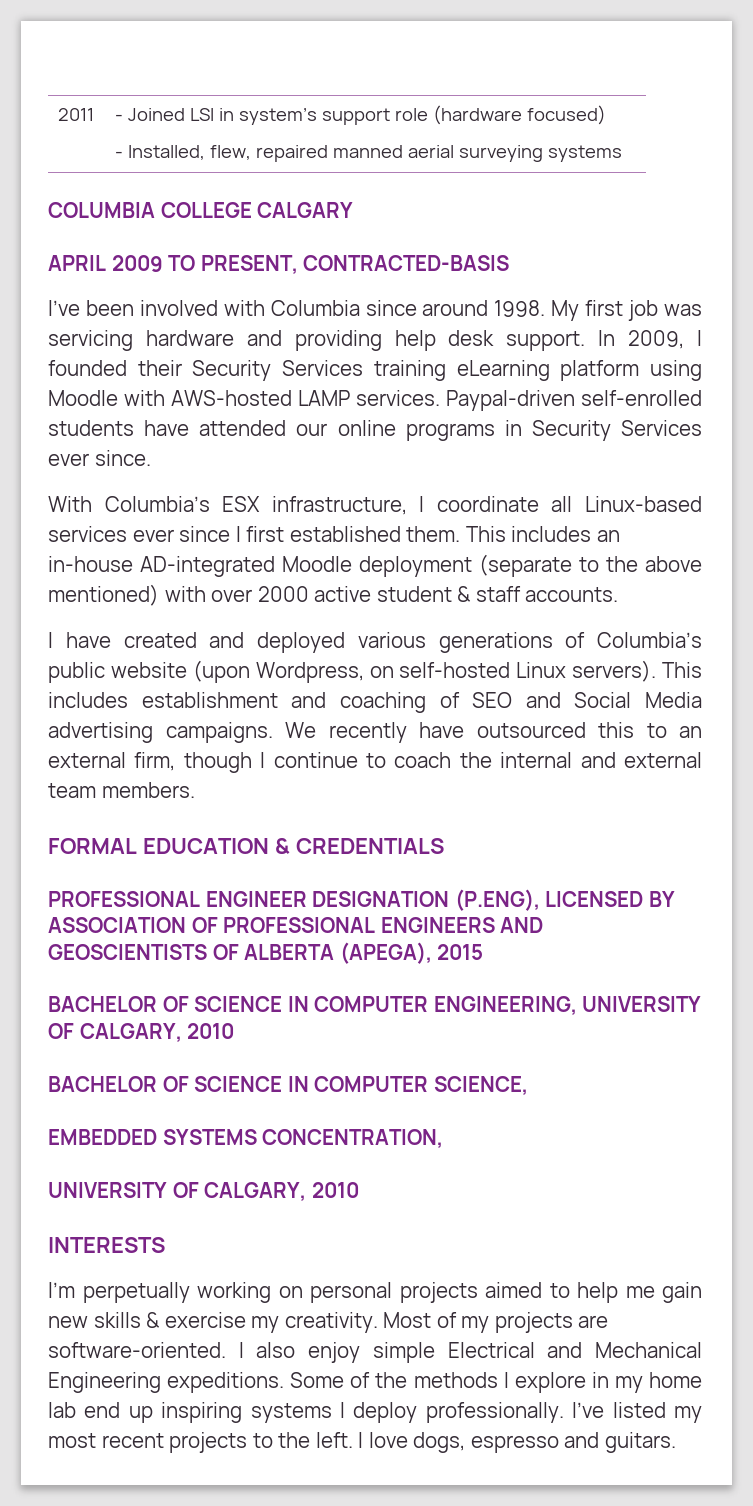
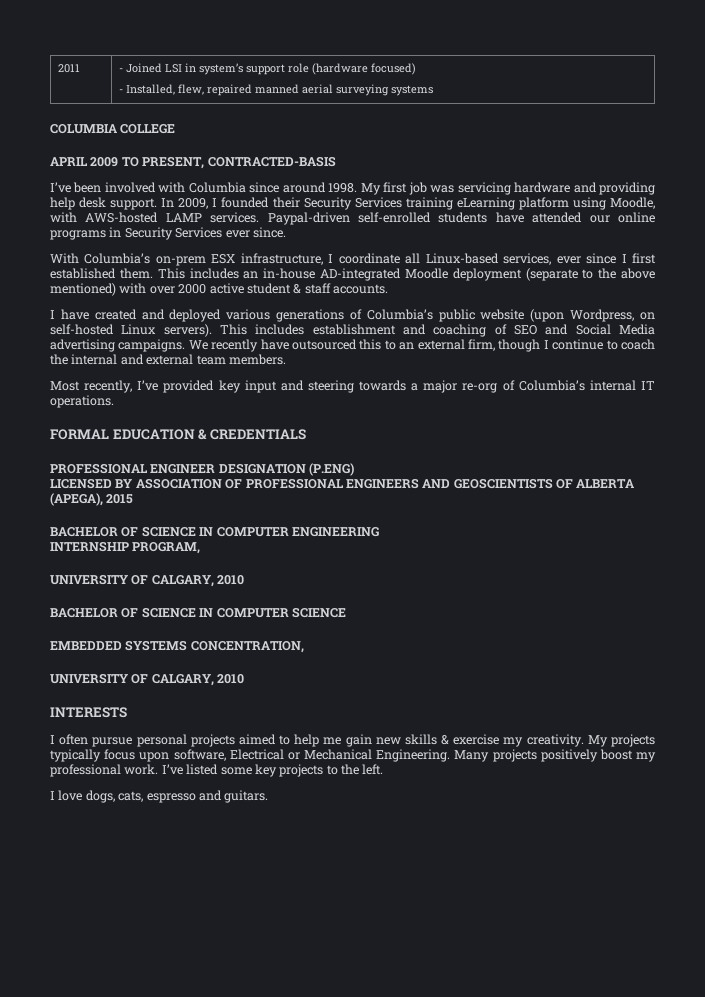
- COLUMBIA COLLEGE CALGARY
+ COLUMBIA COLLEGE
- In 2009, I founded their Security Services training eLearning platform using Moodle with AWS-hosted LAMP services.
+ In 2009, I founded their Security Services training eLearning platform using Moodle, with AWS-hosted LAMP services.
- With Columbia’s ESX infrastructure, I coordinate all Linux-based services ever since I first established them.
+ With Columbia’s on-prem ESX infrastructure, I coordinate all Linux-based services, ever since I first established them.
+ Most recently, I’ve provided key input and steering towards a major re-org of Columbia’s internal IT operations.
- PROFESSIONAL ENGINEER DESIGNATION (P.ENG), LICENSED BY ASSOCIATION OF PROFESSIONAL ENGINEERS AND GEOSCIENTISTS OF ALBERTA (APEGA), 2015
+ PROFESSIONAL ENGINEER DESIGNATION (P.ENG)
+ LICENSED BY ASSOCIATION OF PROFESSIONAL ENGINEERS AND GEOSCIENTISTS OF ALBERTA (APEGA), 2015
- BACHELOR OF SCIENCE IN COMPUTER ENGINEERING, UNIVERSITY OF CALGARY, 2010
+ BACHELOR OF SCIENCE IN COMPUTER ENGINEERING
+ INTERNSHIP PROGRAM,
+ UNIVERSITY OF CALGARY, 2010
- BACHELOR OF SCIENCE IN COMPUTER SCIENCE,
+ BACHELOR OF SCIENCE IN COMPUTER SCIENCE
- I’m perpetually working on personal projects aimed to help me gain new skills & exercise my creativity.
+ I often pursue personal projects aimed to help me gain new skills & exercise my creativity.
- Most of my projects are software-oriented. I also enjoy simple Electrical and Mechanical Engineering expeditions. Some of the methods I explore in my home lab end up inspiring systems I deploy professionally. I’ve listed my most recent projects to the left. I love dogs, espresso and guitars.
+ My projects typically focus upon software, Electrical or Mechanical Engineering. Many projects positively boost my professional work. I’ve listed some key projects to the left.
+ I love dogs, cats, espresso and guitars.

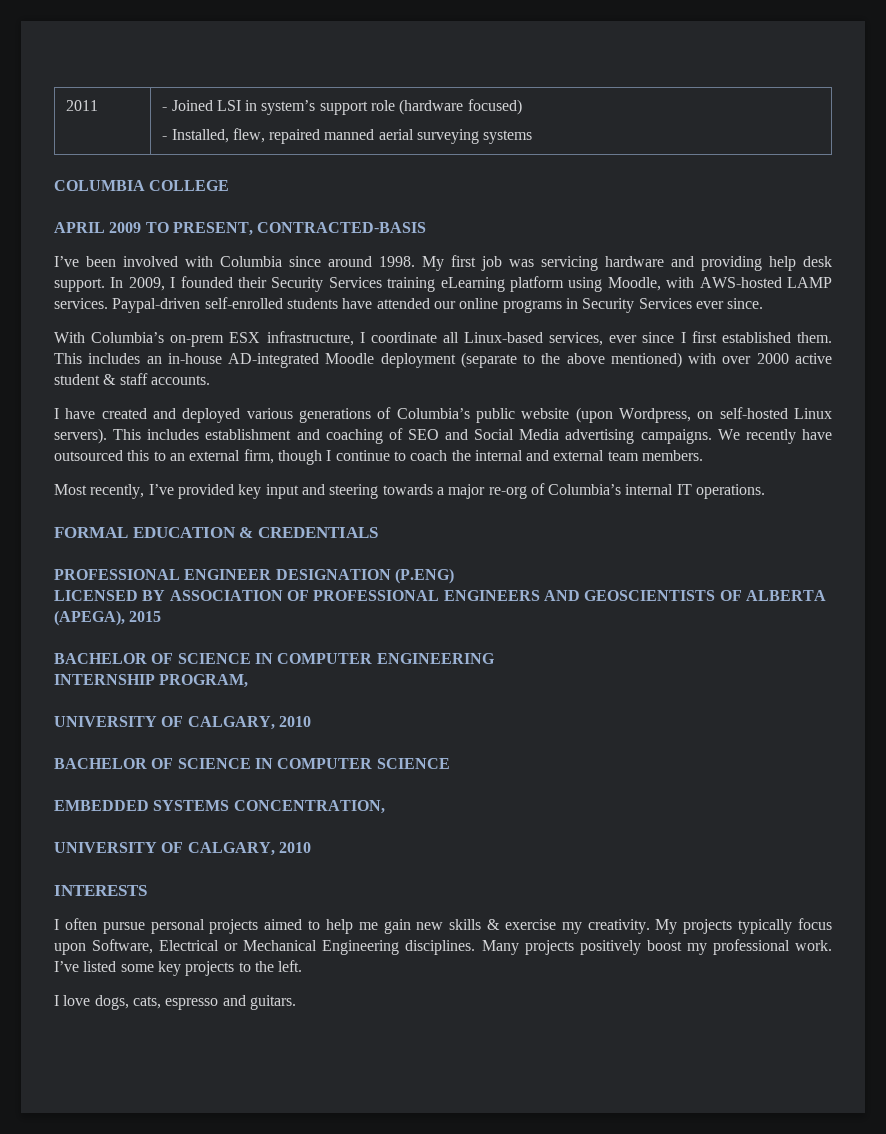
- My projects typically focus upon software, Electrical or Mechanical Engineering.
+ My projects typically focus upon Software, Electrical or Mechanical Engineering disciplines.

